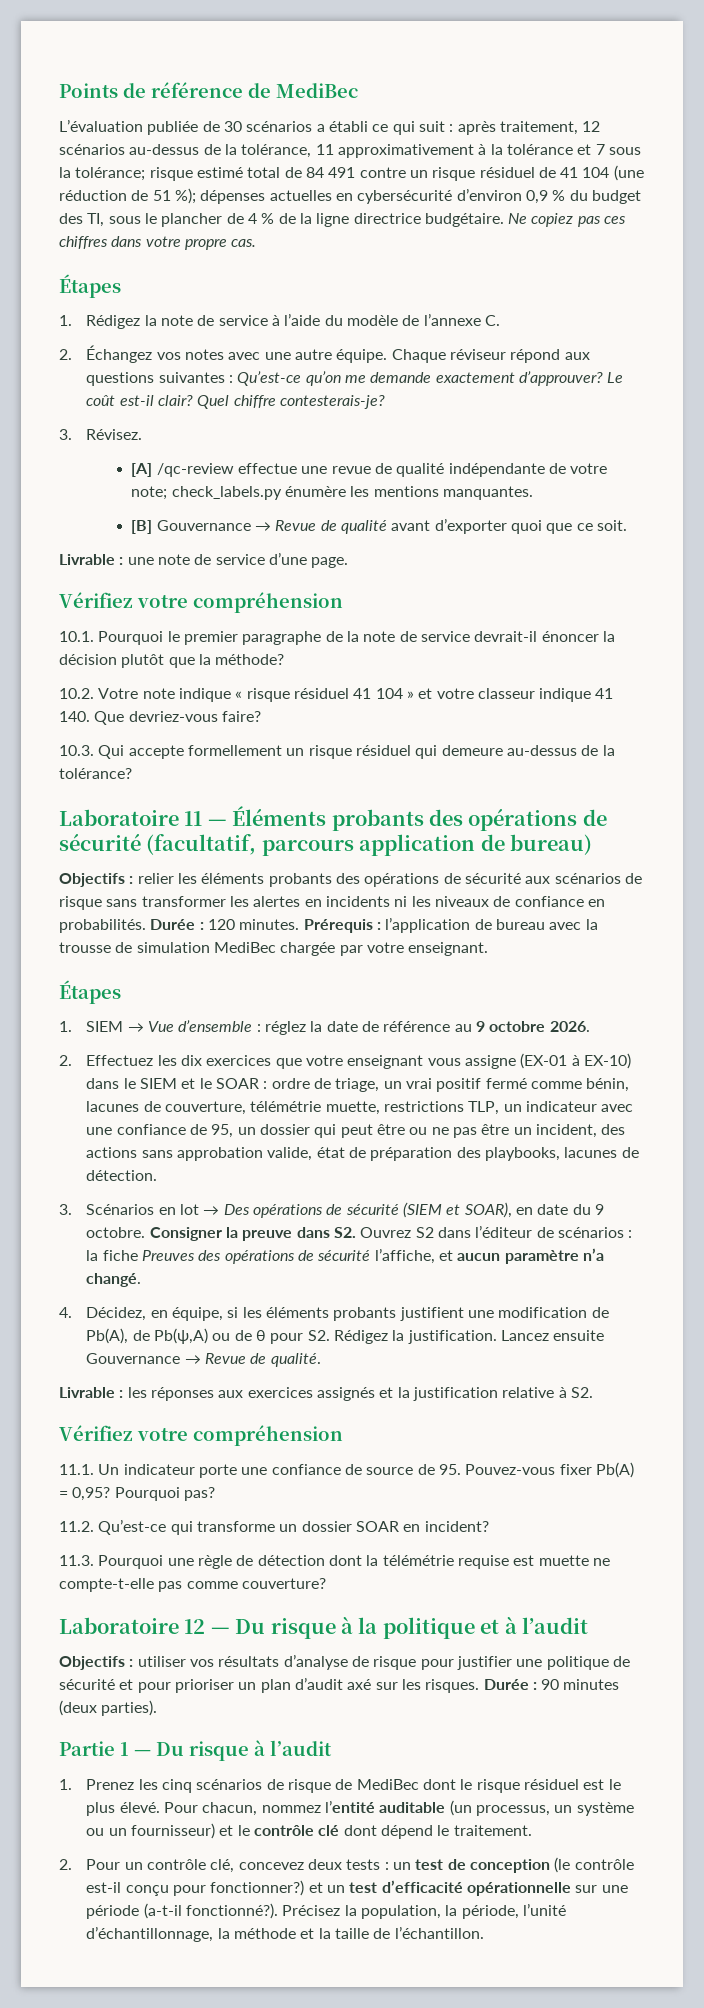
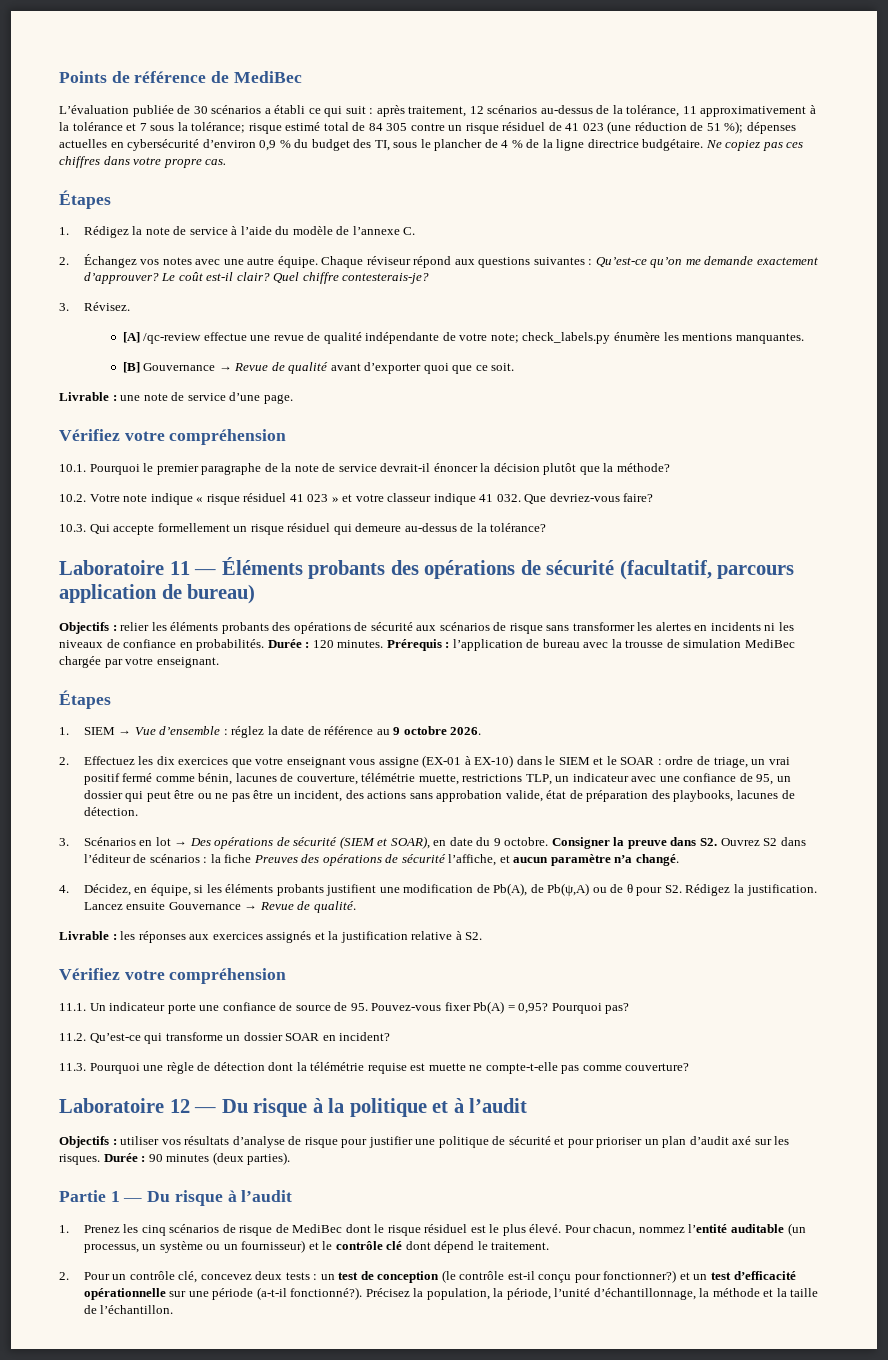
- risque estimé total de 84 491 contre un risque résiduel de 41 104 (une réduction de 51 %);
+ risque estimé total de 84 305 contre un risque résiduel de 41 023 (une réduction de 51 %);
- 10.2. Votre note indique « risque résiduel 41 104 » et votre classeur indique 41 140. Que devriez-vous faire?
+ 10.2. Votre note indique « risque résiduel 41 023 » et votre classeur indique 41 032. Que devriez-vous faire?

